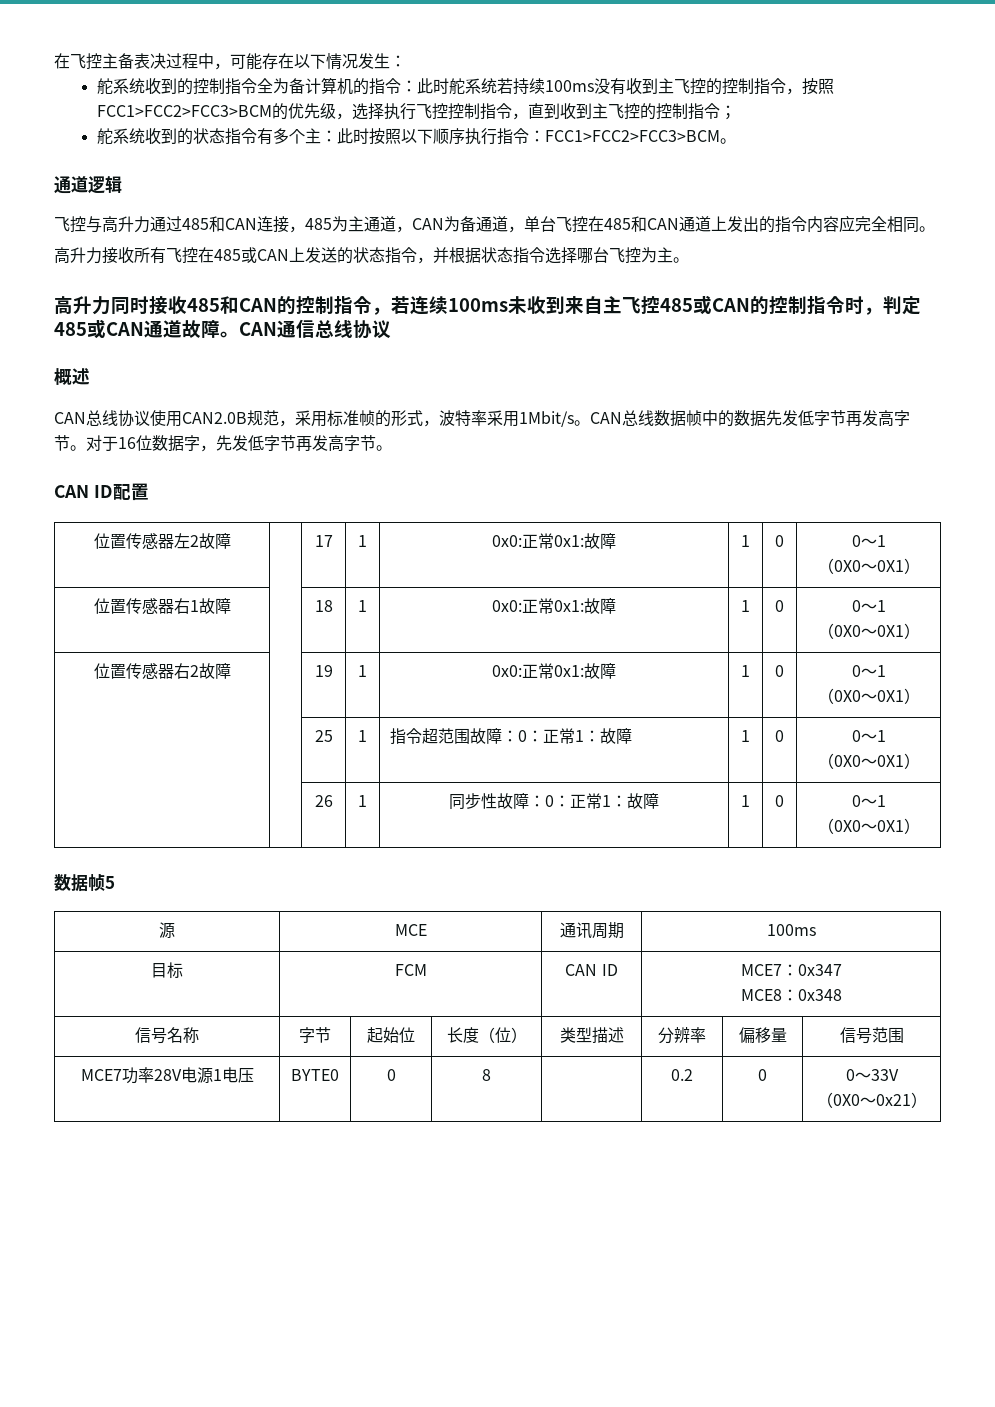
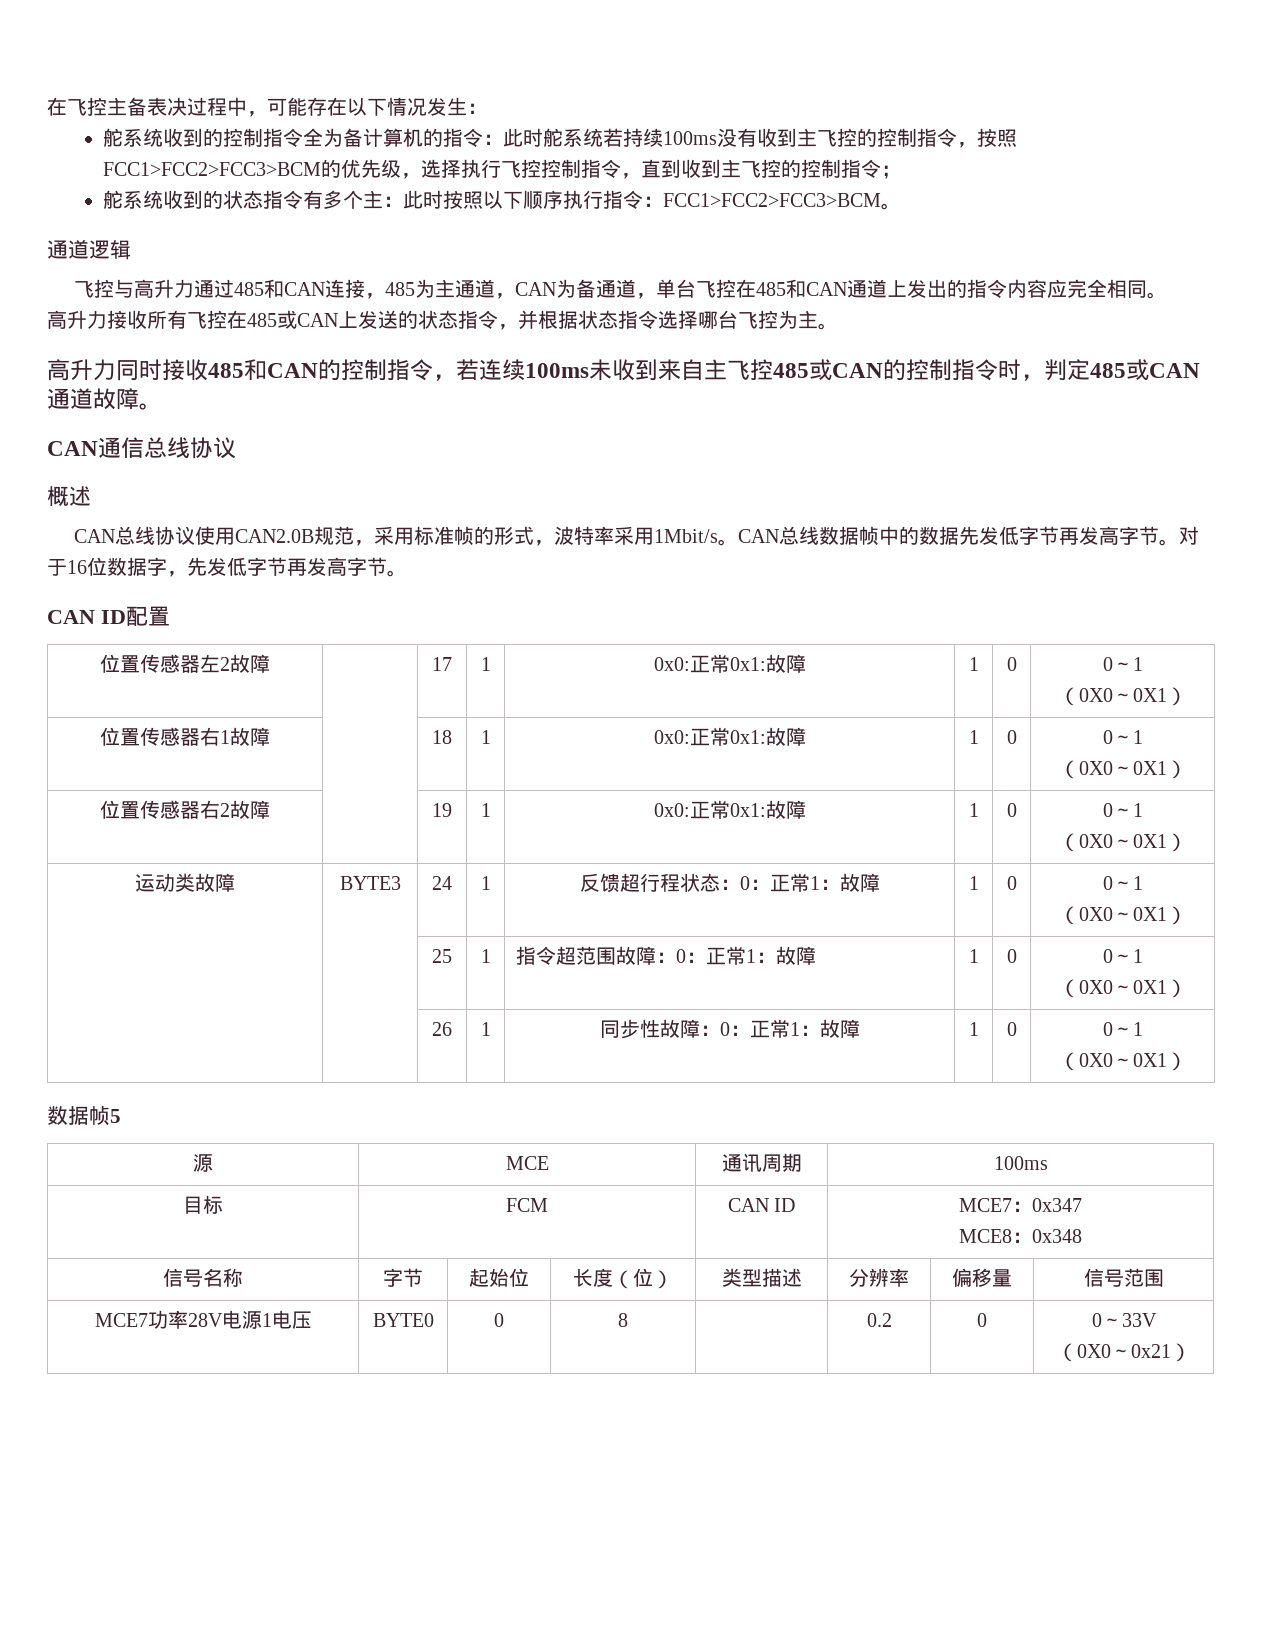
- 高升力同时接收485和CAN的控制指令，若连续100ms未收到来自主飞控485或CAN的控制指令时，判定485或CAN通道故障。CAN通信总线协议
+ 高升力同时接收485和CAN的控制指令，若连续100ms未收到来自主飞控485或CAN的控制指令时，判定485或CAN通道故障。
+ CAN通信总线协议
+ 运动类故障 | BYTE3 | 24 | 1 | 反馈超行程状态：0：正常1：故障 | 1 | 0 | 0～1
+ （0X0～0X1）

